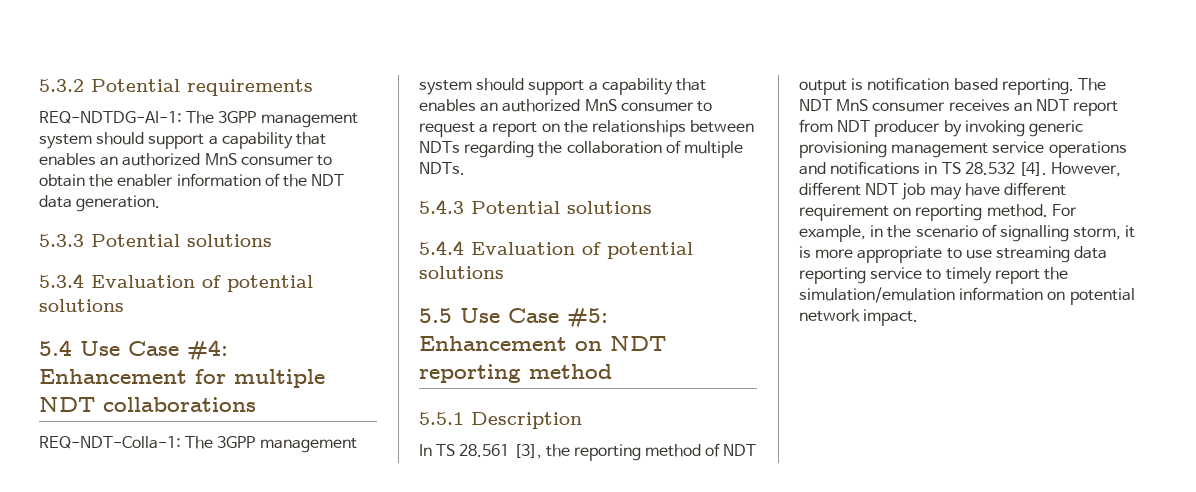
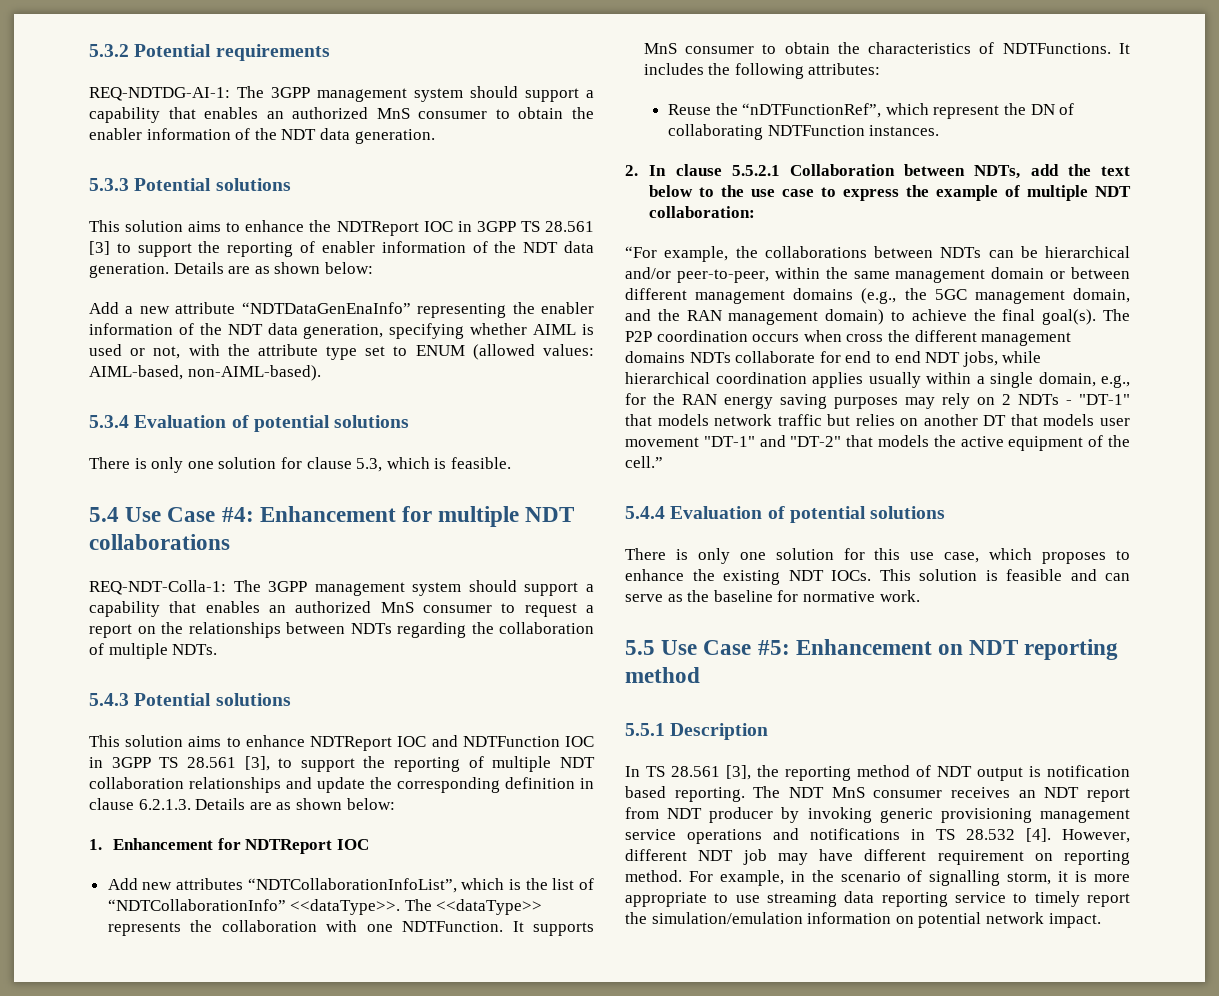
+ This solution aims to enhance the NDTReport IOC in 3GPP TS 28.561 [3] to support the reporting of enabler information of the NDT data generation. Details are as shown below:
+ Add a new attribute “NDTDataGenEnaInfo” representing the enabler information of the NDT data generation, specifying whether AIML is used or not, with the attribute type set to ENUM (allowed values: AIML-based, non-AIML-based).
+ There is only one solution for clause 5.3, which is feasible.
+ This solution aims to enhance NDTReport IOC and NDTFunction IOC in 3GPP TS 28.561 [3], to support the reporting of multiple NDT collaboration relationships and update the corresponding definition in clause 6.2.1.3. Details are as shown below:
+ 1. Enhancement for NDTReport IOC
+ Add new attributes “NDTCollaborationInfoList”, which is the list of “NDTCollaborationInfo” <<dataType>>. The <<dataType>> represents the collaboration with one NDTFunction. It supports MnS consumer to obtain the characteristics of NDTFunctions. It includes the following attributes:
+ Reuse the “nDTFunctionRef”, which represent the DN of collaborating NDTFunction instances.
+ 2. In clause 5.5.2.1 Collaboration between NDTs, add the text below to the use case to express the example of multiple NDT collaboration:
+ “For example, the collaborations between NDTs can be hierarchical and/or peer-to-peer, within the same management domain or between different management domains (e.g., the 5GC management domain, and the RAN management domain) to achieve the final goal(s). The P2P coordination occurs when cross the different management domains NDTs collaborate for end to end NDT jobs, while hierarchical coordination applies usually within a single domain, e.g., for the RAN energy saving purposes may rely on 2 NDTs - "DT-1" that models network traffic but relies on another DT that models user movement "DT-1" and "DT-2" that models the active equipment of the cell.”
+ There is only one solution for this use case, which proposes to enhance the existing NDT IOCs. This solution is feasible and can serve as the baseline for normative work.

